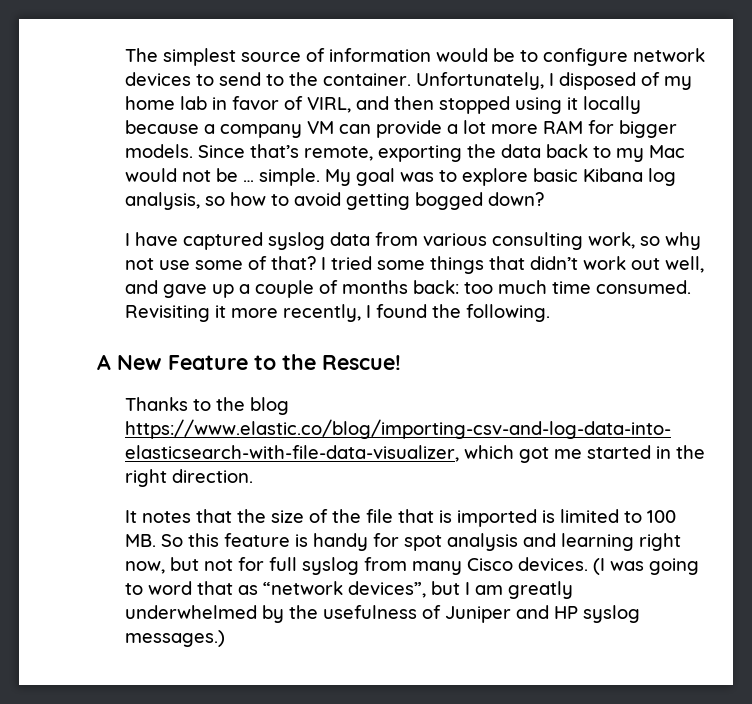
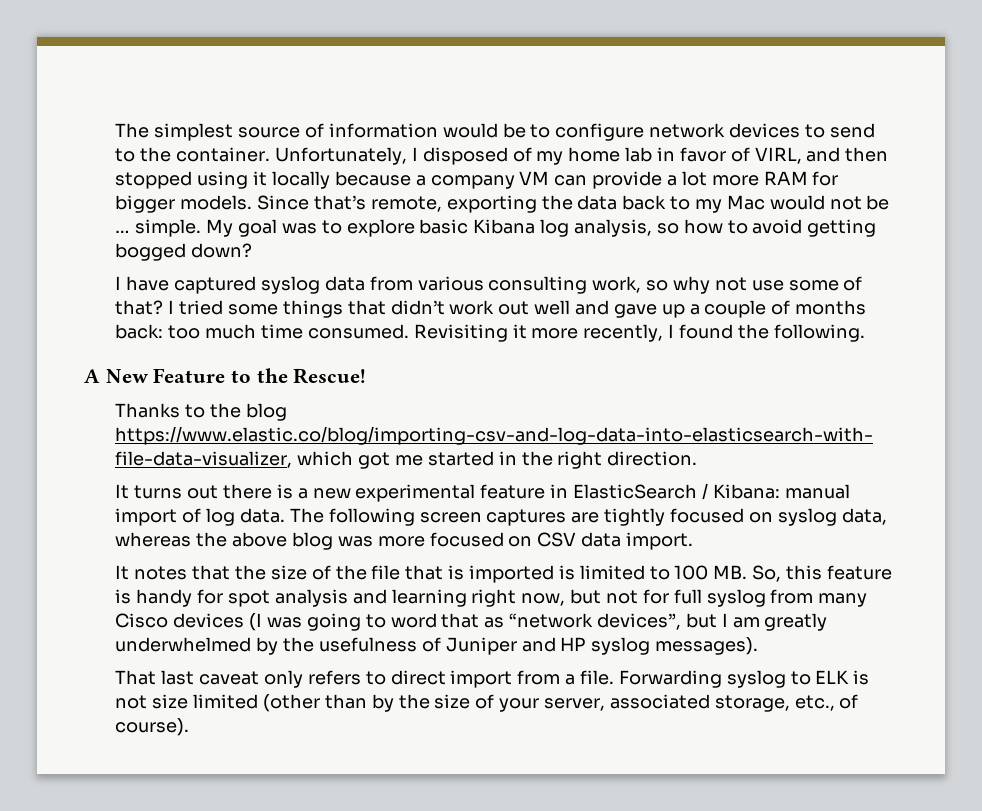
- I tried some things that didn’t work out well, and gave up a couple of months back: too much time consumed.
+ I tried some things that didn’t work out well and gave up a couple of months back: too much time consumed.
+ It turns out there is a new experimental feature in ElasticSearch / Kibana: manual import of log data. The following screen captures are tightly focused on syslog data, whereas the above blog was more focused on CSV data import.
- It notes that the size of the file that is imported is limited to 100 MB. So this feature is handy for spot analysis and learning right now, but not for full syslog from many Cisco devices. (I was going to word that as “network devices”, but I am greatly underwhelmed by the usefulness of Juniper and HP syslog messages.)
+ It notes that the size of the file that is imported is limited to 100 MB. So, this feature is handy for spot analysis and learning right now, but not for full syslog from many Cisco devices (I was going to word that as “network devices”, but I am greatly underwhelmed by the usefulness of Juniper and HP syslog messages).
+ That last caveat only refers to direct import from a file. Forwarding syslog to ELK is not size limited (other than by the size of your server, associated storage, etc., of course).

